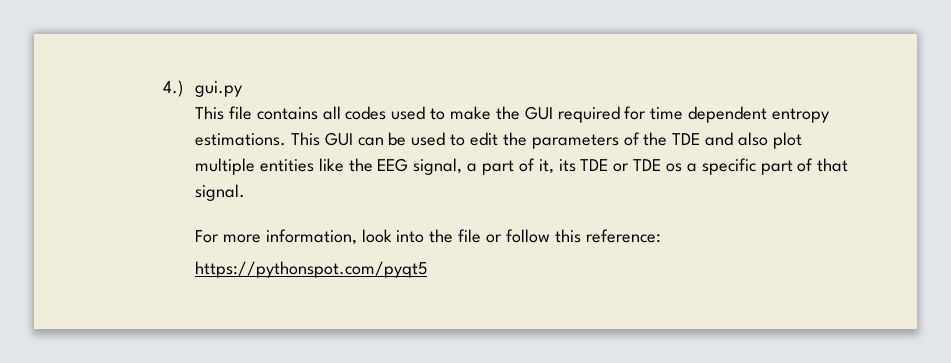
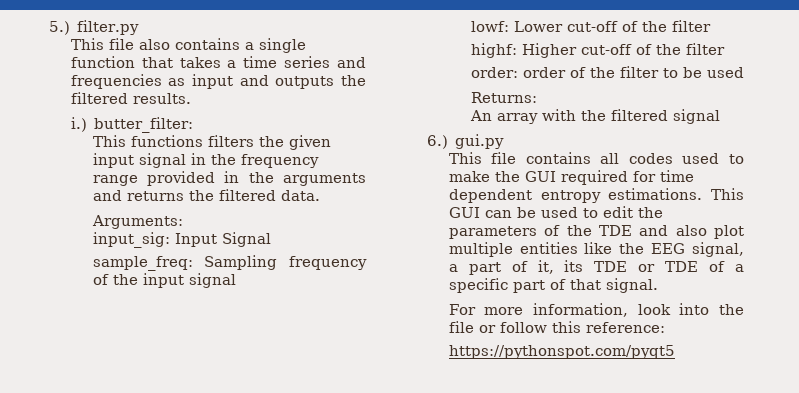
- 4.) gui.py
+ 5.) filter.py
+ This file also contains a single function that takes a time series and frequencies as input and outputs the filtered results.
+ i.) butter_filter:
+ This functions filters the given input signal in the frequency range provided in the arguments and returns the filtered data.
+ Arguments:
+ input_sig: Input Signal
+ sample_freq: Sampling frequency of the input signal
+ lowf: Lower cut-off of the filter
+ highf: Higher cut-off of the filter
+ order: order of the filter to be used
+ Returns:
+ An array with the filtered signal
+ 6.) gui.py
- This GUI can be used to edit the parameters of the TDE and also plot multiple entities like the EEG signal, a part of it, its TDE or TDE os a specific part of that signal.
+ This GUI can be used to edit the parameters of the TDE and also plot multiple entities like the EEG signal, a part of it, its TDE or TDE of a specific part of that signal.

